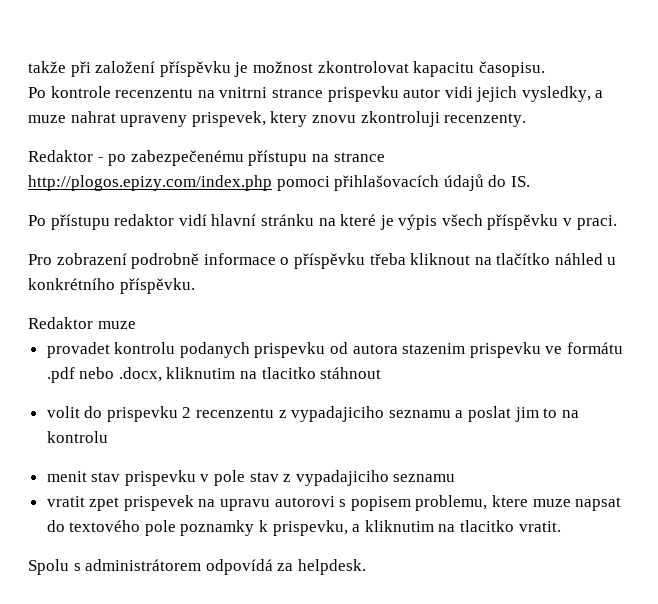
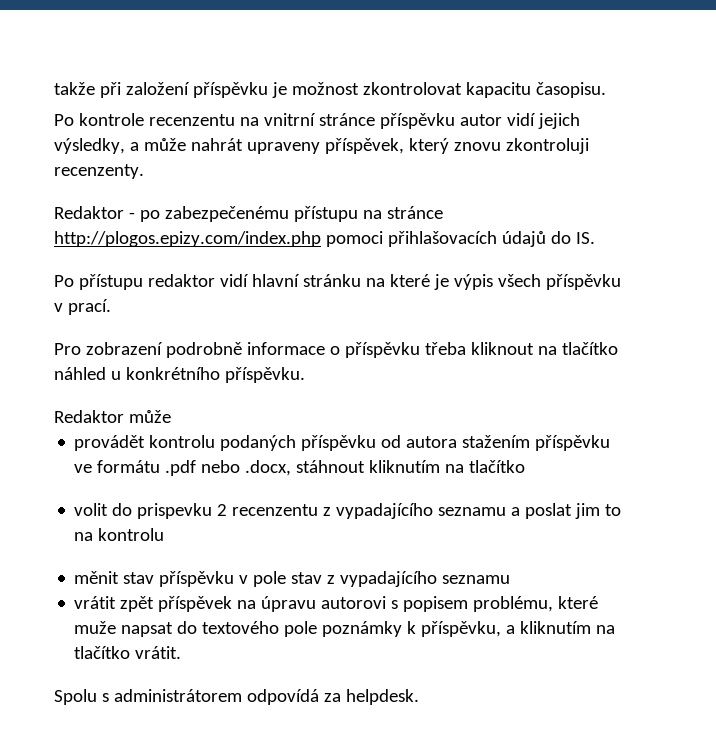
- Po kontrole recenzentu na vnitrni strance prispevku autor vidi jejich vysledky, a muze nahrat upraveny prispevek, ktery znovu zkontroluji recenzenty.
+ Po kontrole recenzentu na vnitrní stránce příspěvku autor vidí jejich výsledky, a může nahrát upraveny příspěvek, který znovu zkontroluji recenzenty.
- Redaktor - po zabezpečenému přístupu na strance http://plogos.epizy.com/index.php pomoci přihlašovacích údajů do IS.
+ Redaktor - po zabezpečenému přístupu na stránce http://plogos.epizy.com/index.php pomoci přihlašovacích údajů do IS.
- Po přístupu redaktor vidí hlavní stránku na které je výpis všech příspěvku v praci.
+ Po přístupu redaktor vidí hlavní stránku na které je výpis všech příspěvku v prací.
- Redaktor muze
- provadet kontrolu podanych prispevku od autora stazenim prispevku ve formátu .pdf nebo .docx, kliknutim na tlacitko stáhnout
+ Redaktor může
+ provádět kontrolu podaných příspěvku od autora stažením příspěvku ve formátu .pdf nebo .docx, stáhnout kliknutím na tlačítko
- volit do prispevku 2 recenzentu z vypadajiciho seznamu a poslat jim to na kontrolu
+ volit do prispevku 2 recenzentu z vypadajícího seznamu a poslat jim to na kontrolu
- menit stav prispevku v pole stav z vypadajiciho seznamu
+ měnit stav příspěvku v pole stav z vypadajícího seznamu
- vratit zpet prispevek na upravu autorovi s popisem problemu, ktere muze napsat do textového pole poznamky k prispevku, a kliknutim na tlacitko vratit.
+ vrátit zpět příspěvek na úpravu autorovi s popisem problému, které muže napsat do textového pole poznámky k příspěvku, a kliknutím na tlačítko vrátit.

